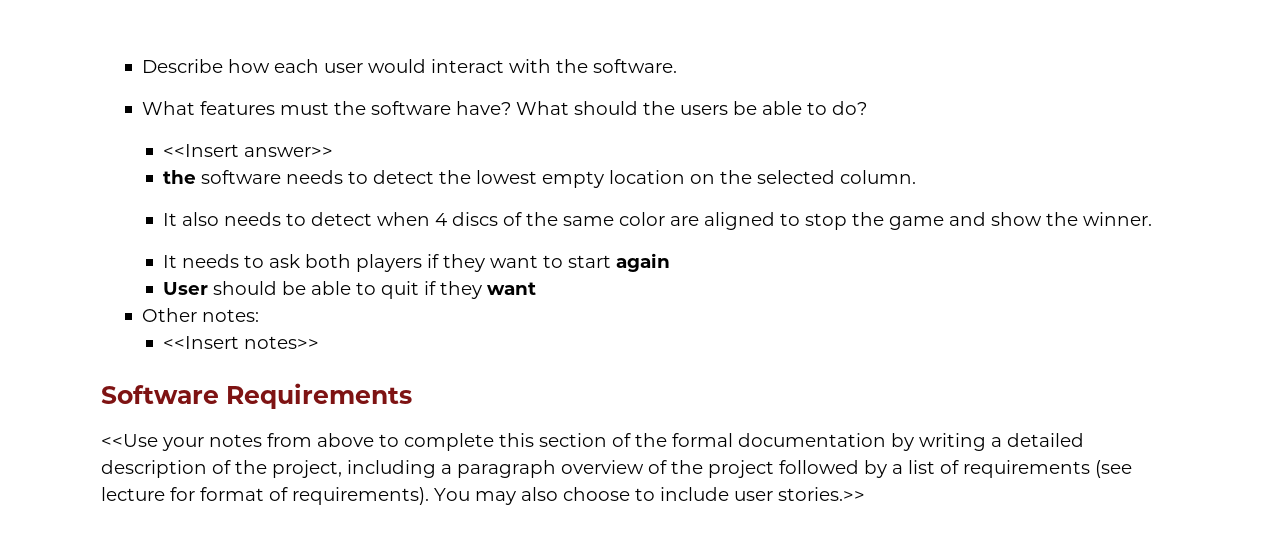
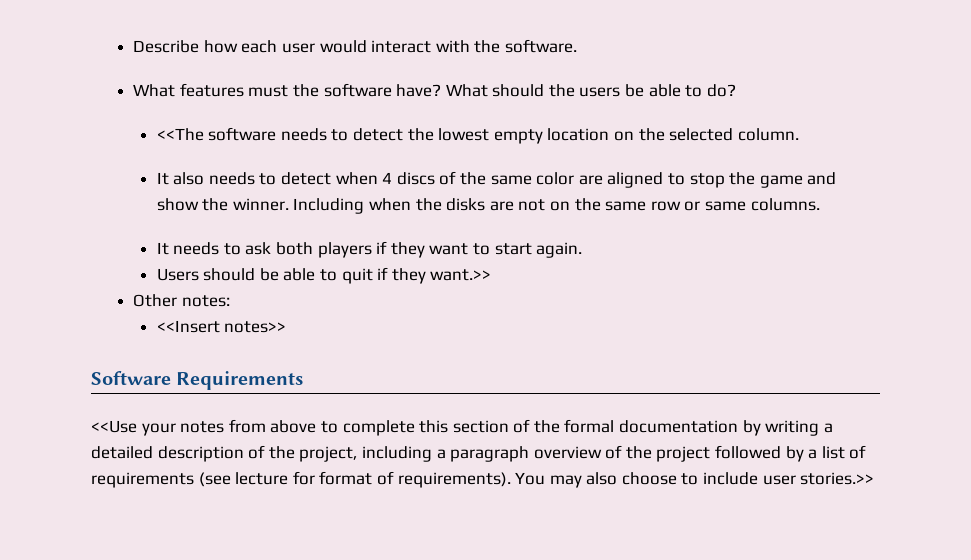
- <<Insert answer>>
- the software needs to detect the lowest empty location on the selected column.
+ <<The software needs to detect the lowest empty location on the selected column.
+ Including when the disks are not on the same row or same columns.
- It needs to ask both players if they want to start again
- User should be able to quit if they want
+ It needs to ask both players if they want to start again.
+ Users should be able to quit if they want.>>

